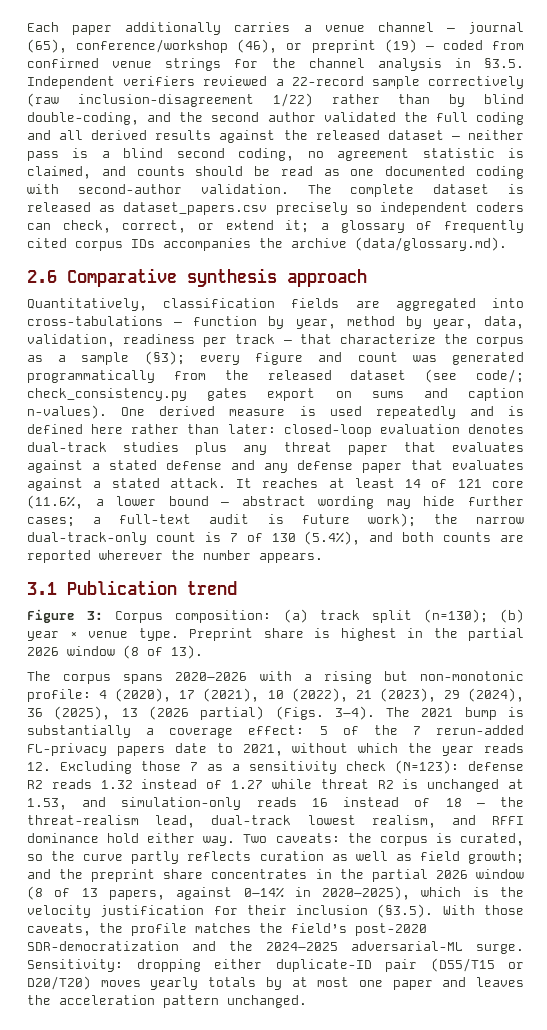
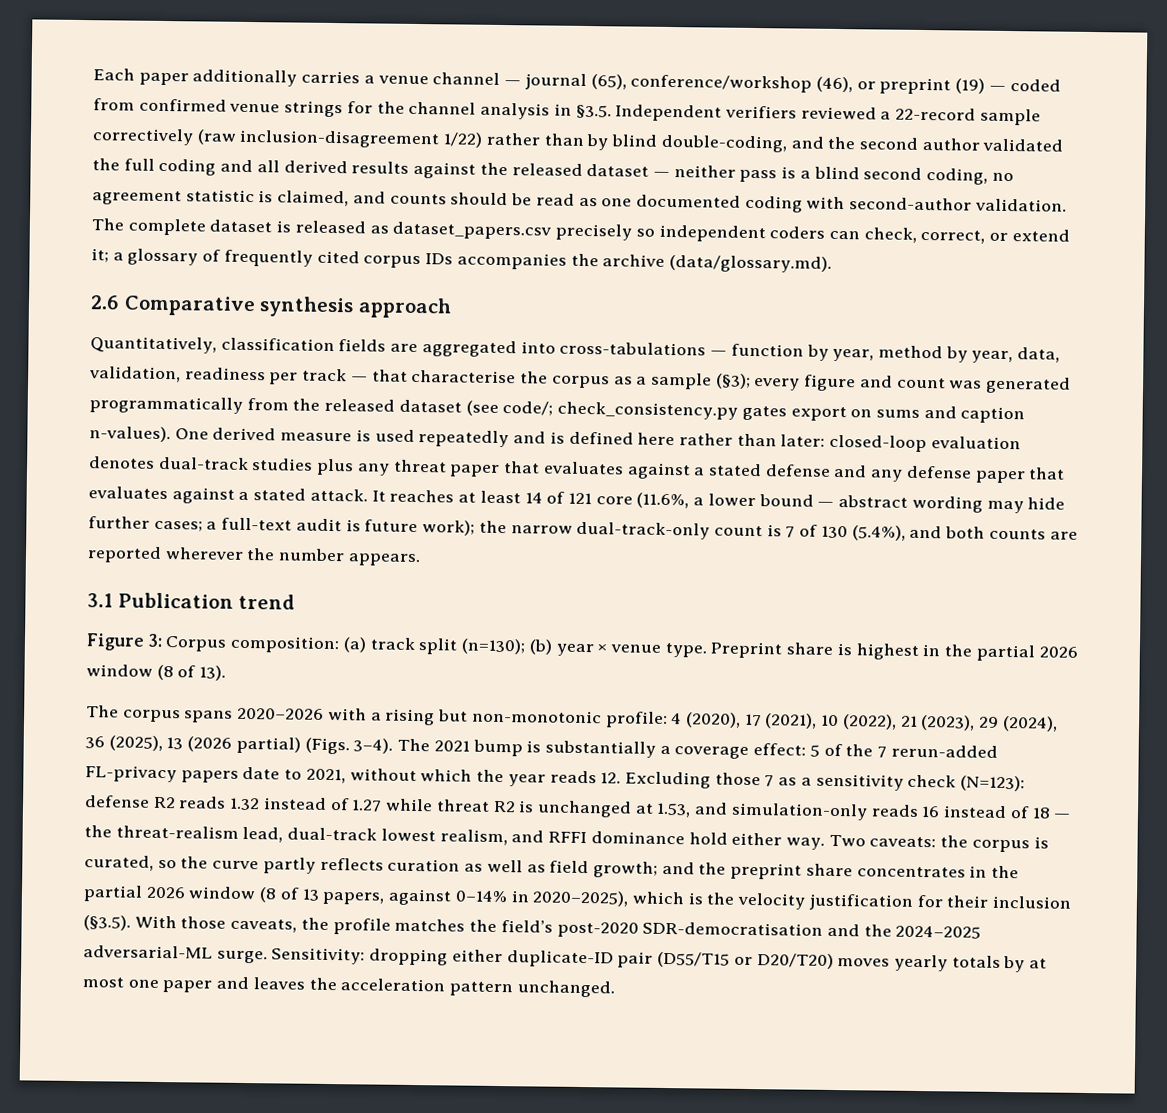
- Quantitatively, classification fields are aggregated into cross-tabulations — function by year, method by year, data, validation, readiness per track — that characterize the corpus as a sample (§3); every figure and count was generated programmatically from the released dataset (see code/; check_consistency.py gates export on sums and caption n-values).
+ Quantitatively, classification fields are aggregated into cross-tabulations — function by year, method by year, data, validation, readiness per track — that characterise the corpus as a sample (§3); every figure and count was generated programmatically from the released dataset (see code/; check_consistency.py gates export on sums and caption n-values).
- Two caveats: the corpus is curated, so the curve partly reflects curation as well as field growth; and the preprint share concentrates in the partial 2026 window (8 of 13 papers, against 0–14% in 2020–2025), which is the velocity justification for their inclusion (§3.5). With those caveats, the profile matches the field’s post-2020 SDR-democratization and the 2024–2025 adversarial-ML surge.
+ Two caveats: the corpus is curated, so the curve partly reflects curation as well as field growth; and the preprint share concentrates in the partial 2026 window (8 of 13 papers, against 0–14% in 2020–2025), which is the velocity justification for their inclusion (§3.5). With those caveats, the profile matches the field’s post-2020 SDR-democratisation and the 2024–2025 adversarial-ML surge.

